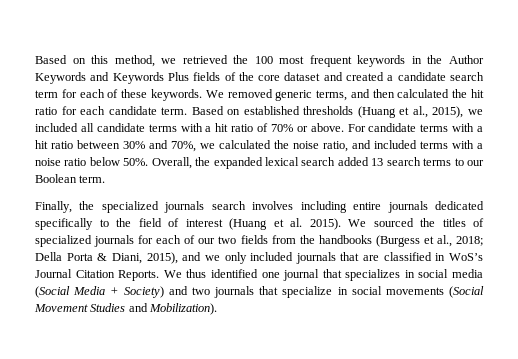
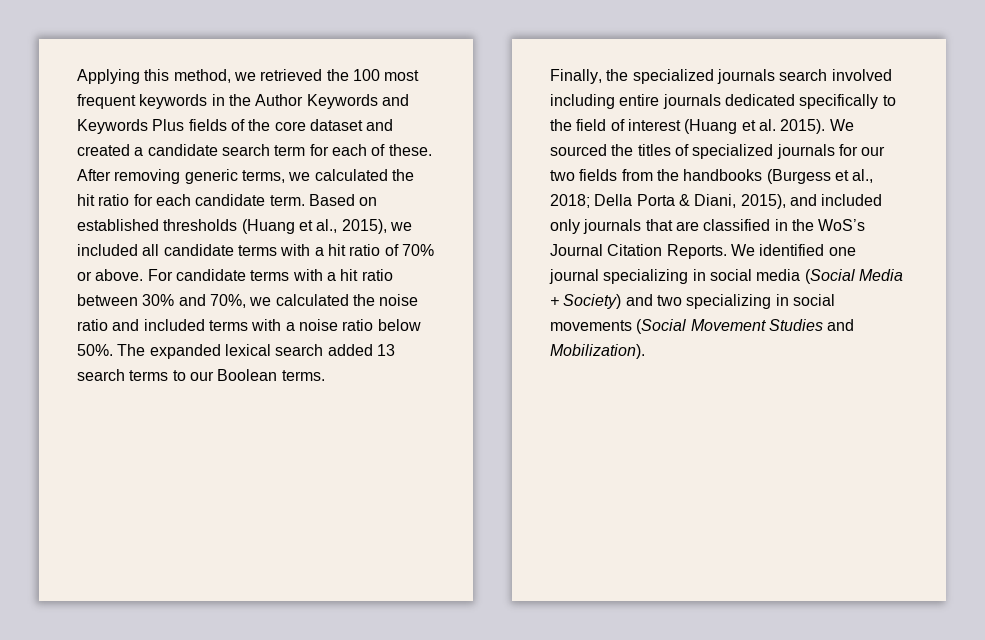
- Based on this method, we retrieved the 100 most frequent keywords in the Author Keywords and Keywords Plus fields of the core dataset and created a candidate search term for each of these keywords. We removed generic terms, and then calculated the hit ratio for each candidate term.
+ Applying this method, we retrieved the 100 most frequent keywords in the Author Keywords and Keywords Plus fields of the core dataset and created a candidate search term for each of these. After removing generic terms, we calculated the hit ratio for each candidate term.
- For candidate terms with a hit ratio between 30% and 70%, we calculated the noise ratio, and included terms with a noise ratio below 50%.
+ For candidate terms with a hit ratio between 30% and 70%, we calculated the noise ratio and included terms with a noise ratio below 50%.
- Overall, the expanded lexical search added 13 search terms to our Boolean term.
+ The expanded lexical search added 13 search terms to our Boolean terms.
- Finally, the specialized journals search involves including entire journals dedicated specifically to the field of interest (Huang et al. 2015).
+ Finally, the specialized journals search involved including entire journals dedicated specifically to the field of interest (Huang et al. 2015).
- We sourced the titles of specialized journals for each of our two fields from the handbooks (Burgess et al., 2018; Della Porta & Diani, 2015), and we only included journals that are classified in WoS’s Journal Citation Reports.
+ We sourced the titles of specialized journals for our two fields from the handbooks (Burgess et al., 2018; Della Porta & Diani, 2015), and included only journals that are classified in the WoS’s Journal Citation Reports.
- We thus identified one journal that specializes in social media (Social Media + Society) and two journals that specialize in social movements (Social Movement Studies and Mobilization).
+ We identified one journal specializing in social media (Social Media + Society) and two specializing in social movements (Social Movement Studies and Mobilization).

